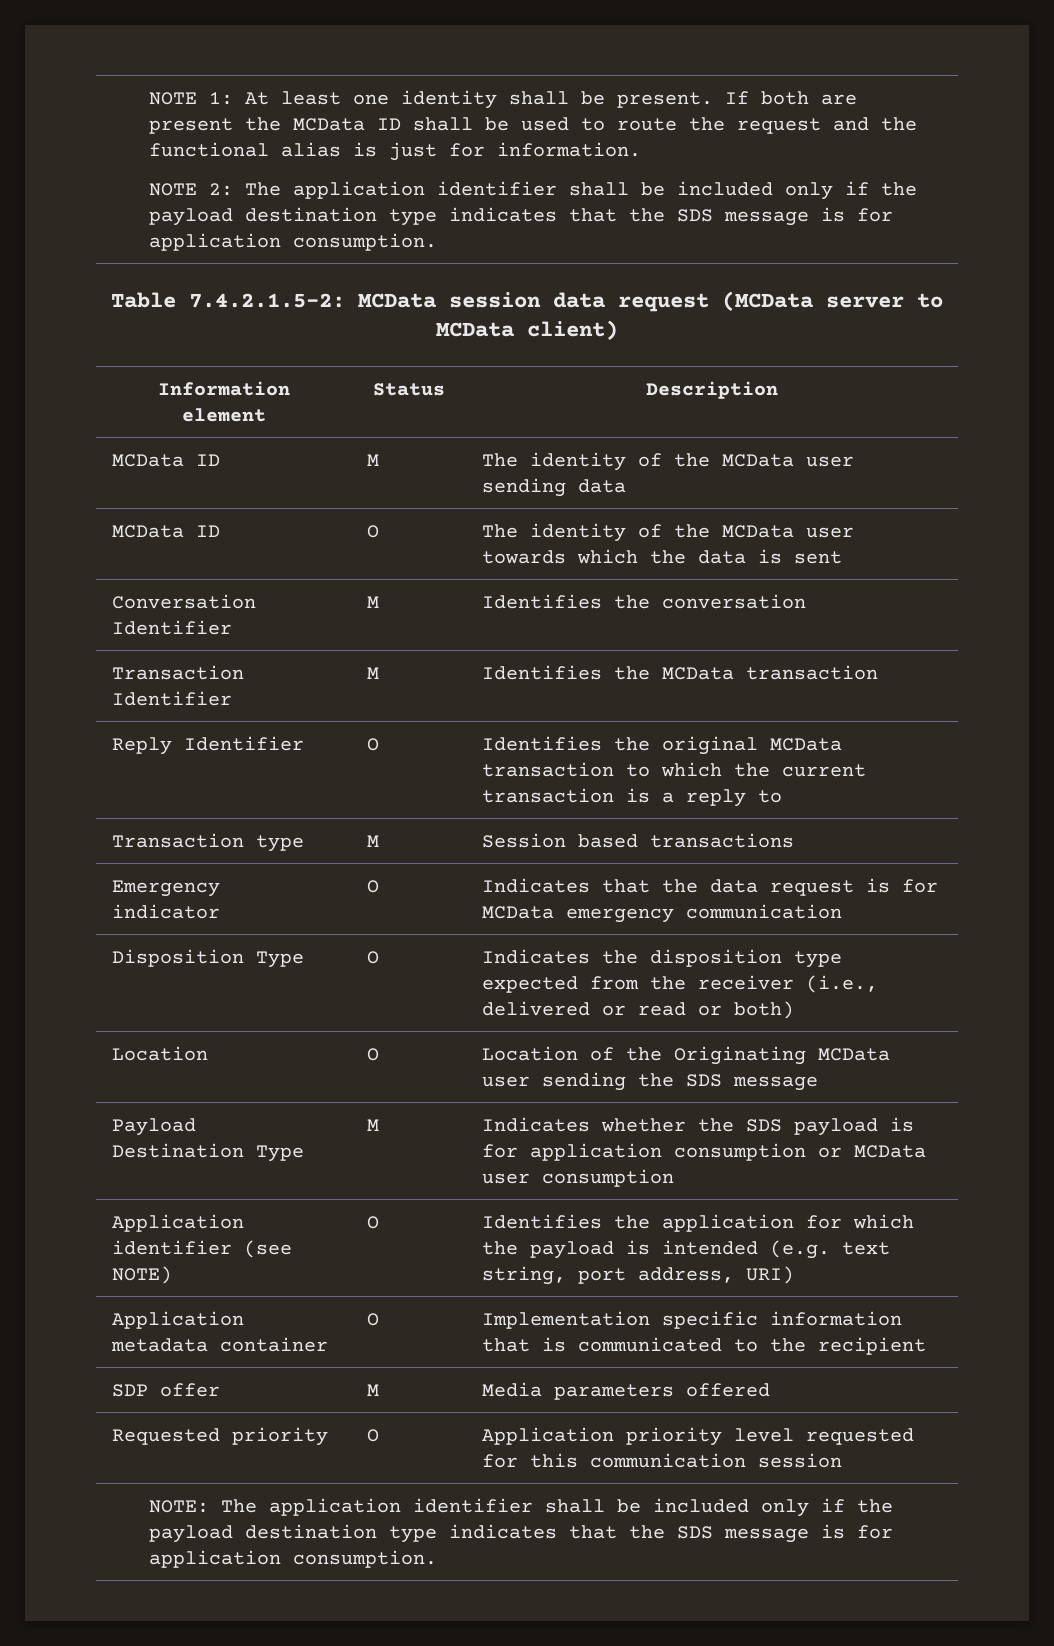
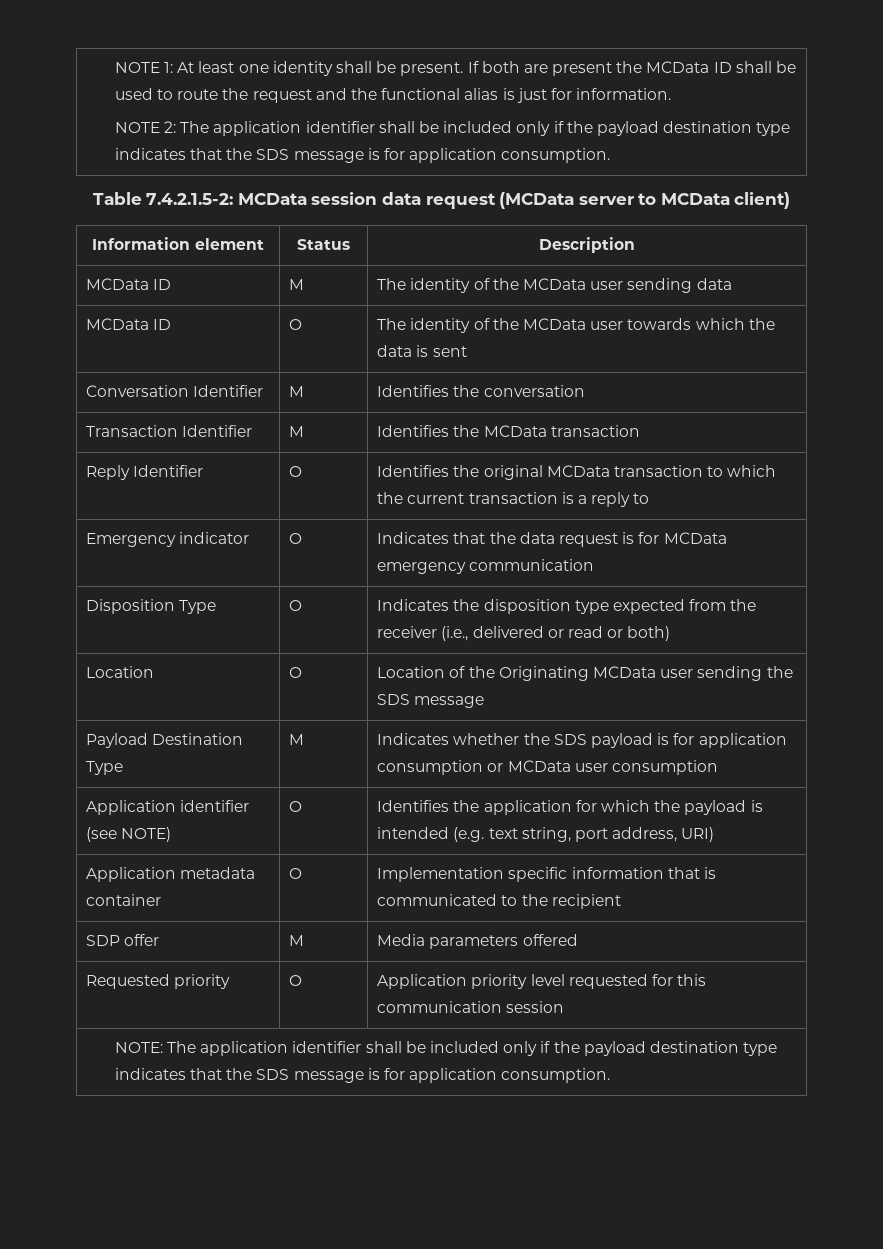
- Transaction type | M | Session based transactions

